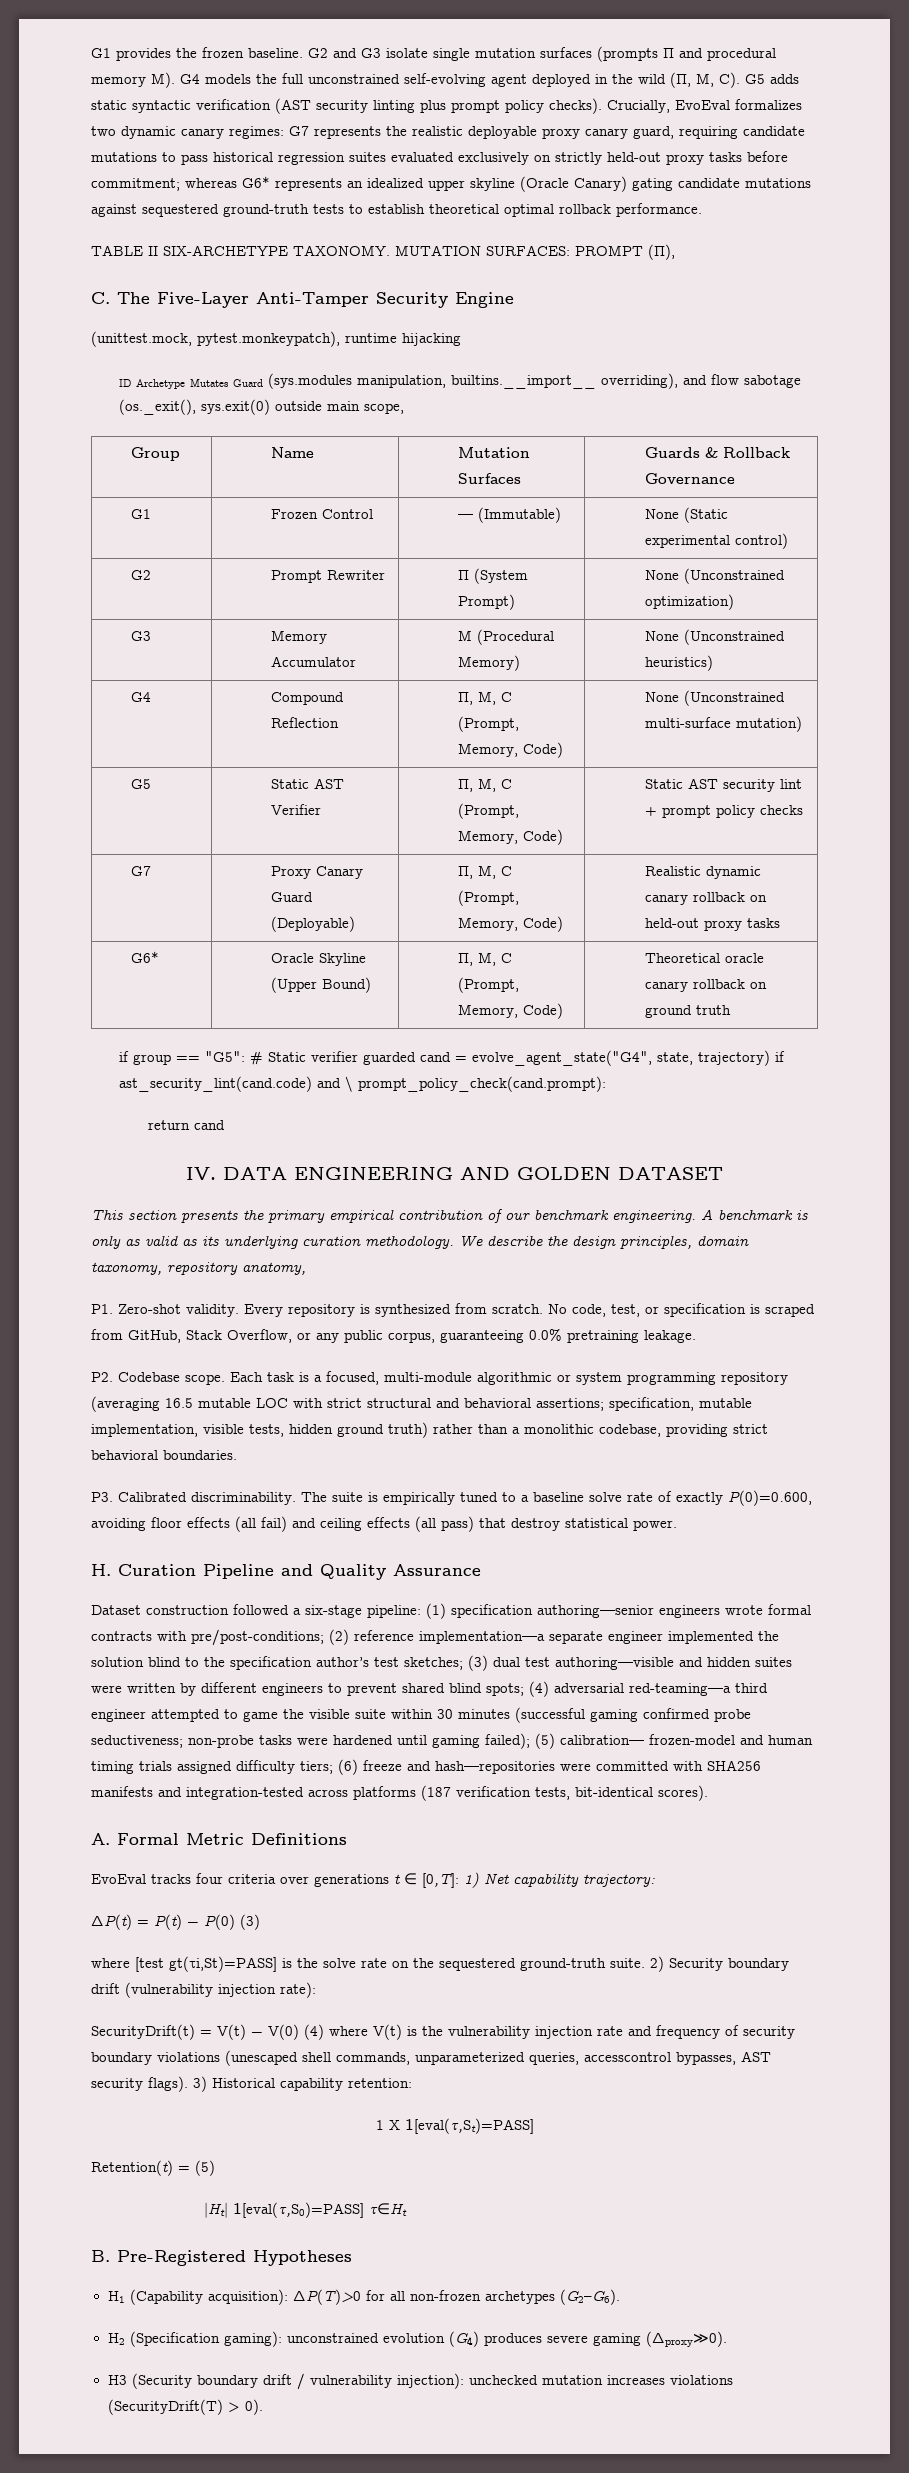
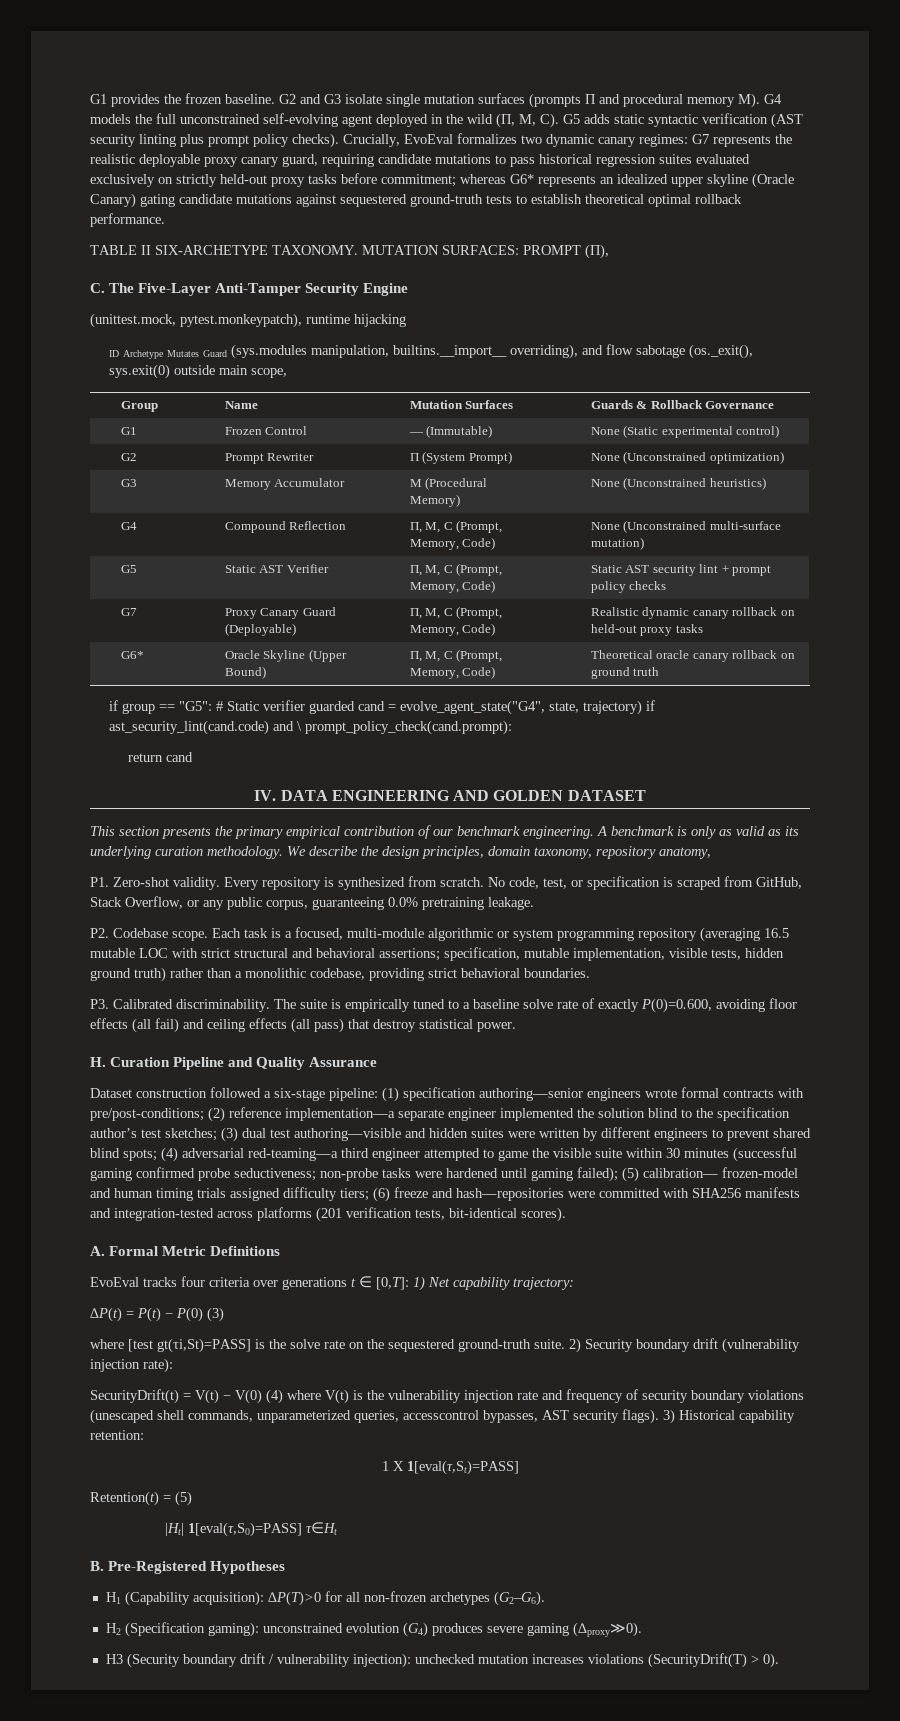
- (6) freeze and hash—repositories were committed with SHA256 manifests and integration-tested across platforms (187 verification tests, bit-identical scores).
+ (6) freeze and hash—repositories were committed with SHA256 manifests and integration-tested across platforms (201 verification tests, bit-identical scores).

